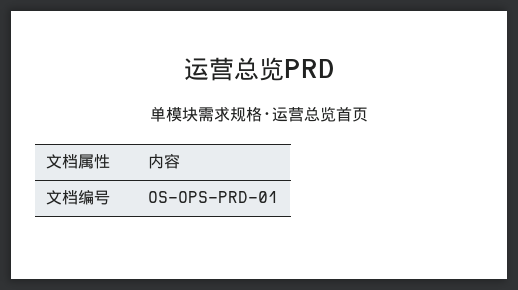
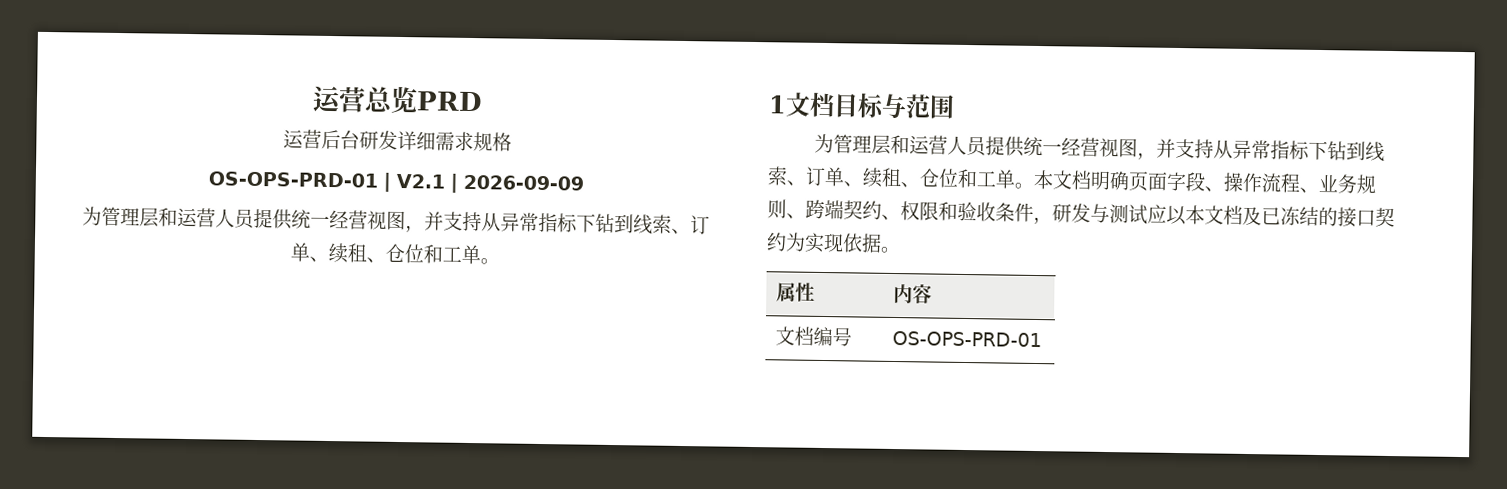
- 单模块需求规格·运营总览首页
- 文档属性 | 内容
+ 运营后台研发详细需求规格
+ OS-OPS-PRD-01 | V2.1 | 2026-09-09
+ 为管理层和运营人员提供统一经营视图，并支持从异常指标下钻到线索、订单、续租、仓位和工单。
+ 1文档目标与范围
+ 为管理层和运营人员提供统一经营视图，并支持从异常指标下钻到线索、订单、续租、仓位和工单。本文档明确页面字段、操作流程、业务规则、跨端契约、权限和验收条件，研发与测试应以本文档及已冻结的接口契约为实现依据。
+ 属性 | 内容

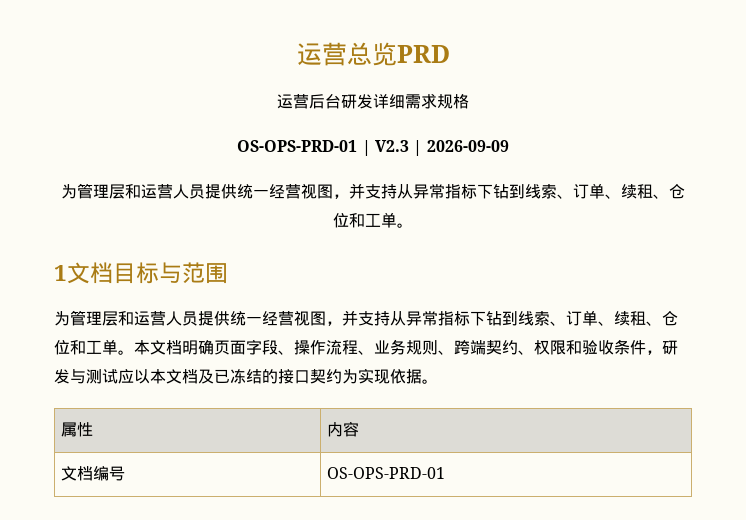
- OS-OPS-PRD-01 | V2.1 | 2026-09-09
+ OS-OPS-PRD-01 | V2.3 | 2026-09-09

